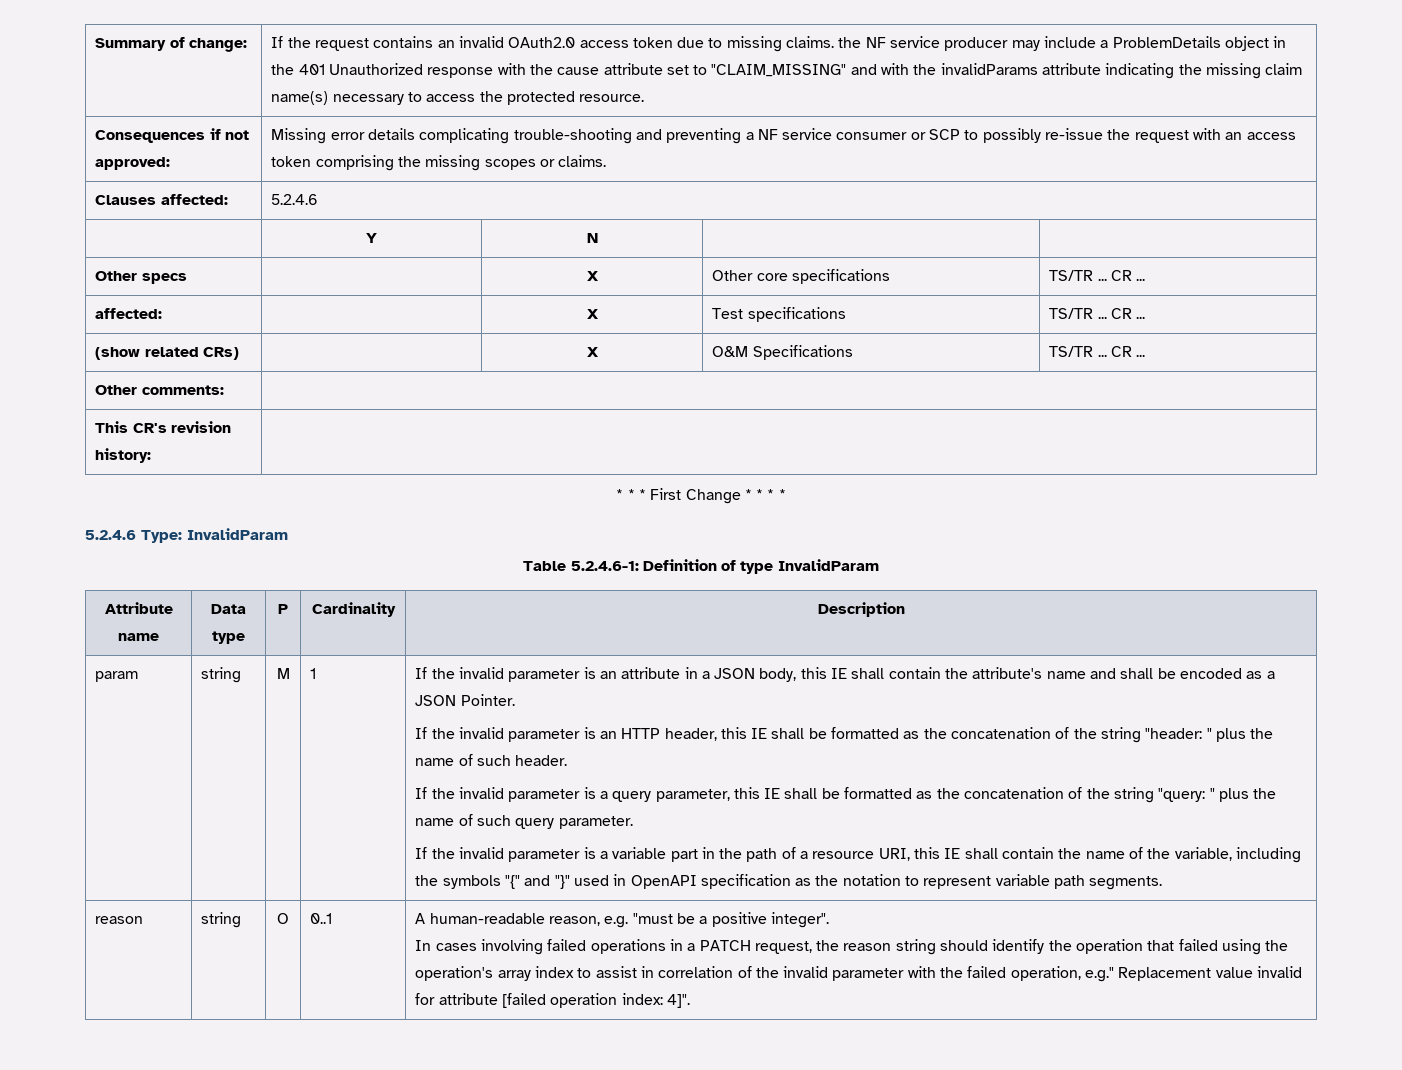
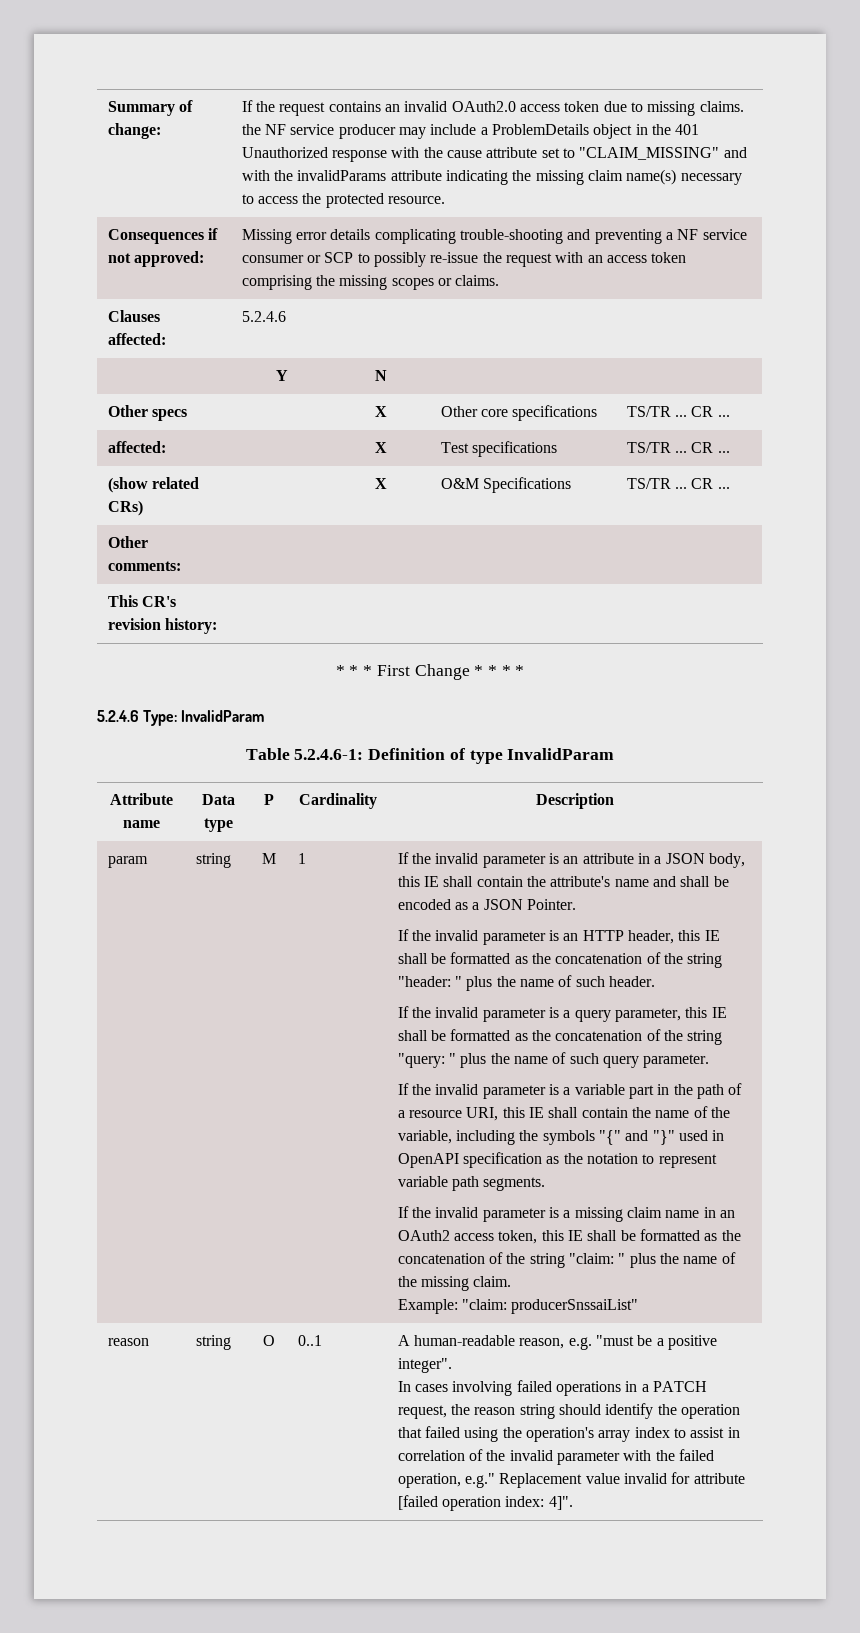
+ If the invalid parameter is a missing claim name in an OAuth2 access token, this IE shall be formatted as the concatenation of the string "claim: " plus the name of the missing claim.
+ Example: "claim: producerSnssaiList"

